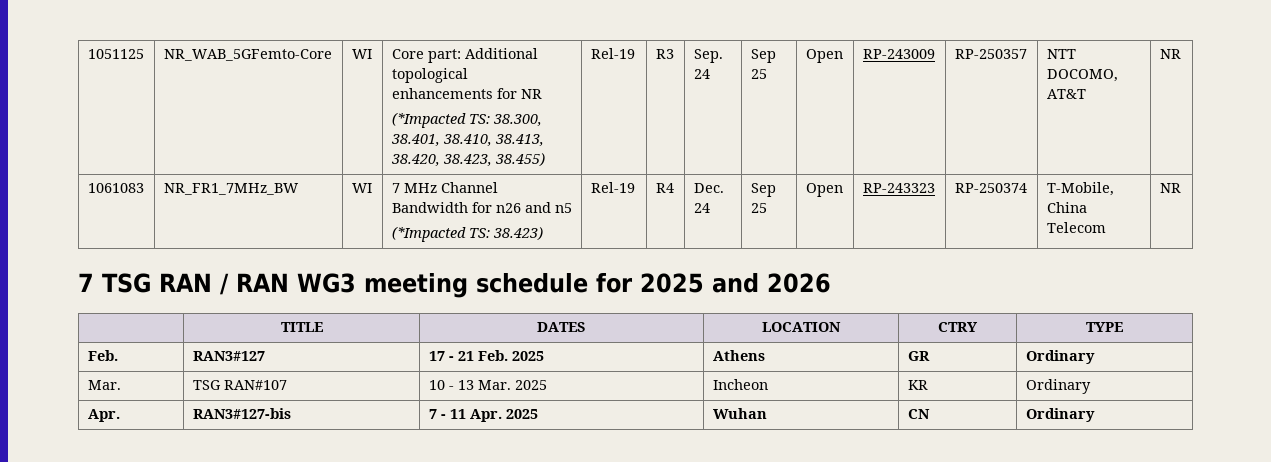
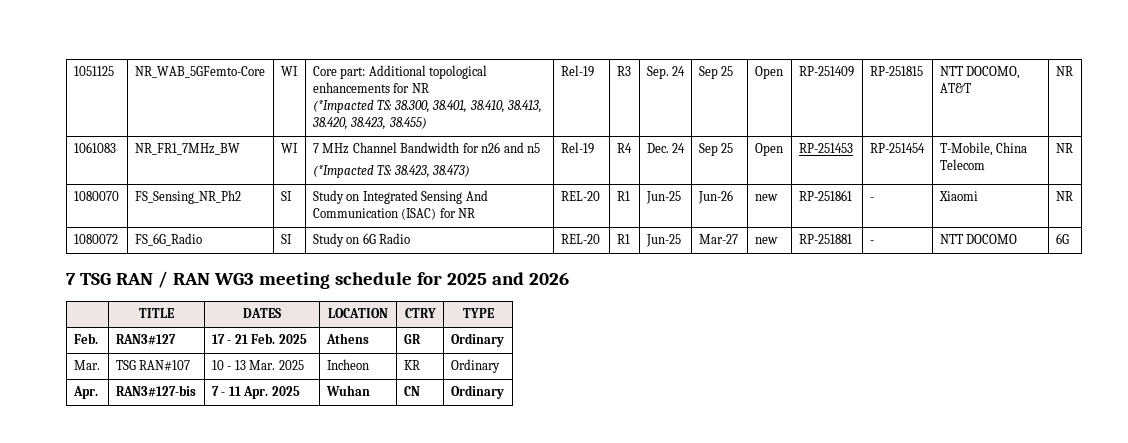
  1051125 | NR_WAB_5GFemto-Core | WI | Core part: Additional topological enhancements for NR
- (*Impacted TS: 38.300, 38.401, 38.410, 38.413, 38.420, 38.423, 38.455) | Rel-19 | R3 | Sep. 24 | Sep 25 | Open | RP-243009 | RP-250357 | NTT DOCOMO, AT&T | NR
+ (*Impacted TS: 38.300, 38.401, 38.410, 38.413, 38.420, 38.423, 38.455) | Rel-19 | R3 | Sep. 24 | Sep 25 | Open | RP-251409 | RP-251815 | NTT DOCOMO, AT&T | NR
  1061083 | NR_FR1_7MHz_BW | WI | 7 MHz Channel Bandwidth for n26 and n5
- (*Impacted TS: 38.423) | Rel-19 | R4 | Dec. 24 | Sep 25 | Open | RP-243323 | RP-250374 | T-Mobile, China Telecom | NR
+ (*Impacted TS: 38.423, 38.473) | Rel-19 | R4 | Dec. 24 | Sep 25 | Open | RP-251453 | RP-251454 | T-Mobile, China Telecom | NR
+ 1080070 | FS_Sensing_NR_Ph2 | SI | Study on Integrated Sensing And Communication (ISAC) for NR | REL-20 | R1 | Jun-25 | Jun-26 | new | RP-251861 | - | Xiaomi | NR
+ 1080072 | FS_6G_Radio | SI | Study on 6G Radio | REL-20 | R1 | Jun-25 | Mar-27 | new | RP-251881 | - | NTT DOCOMO | 6G

